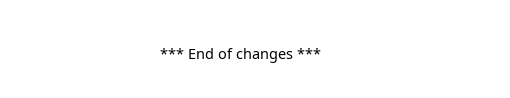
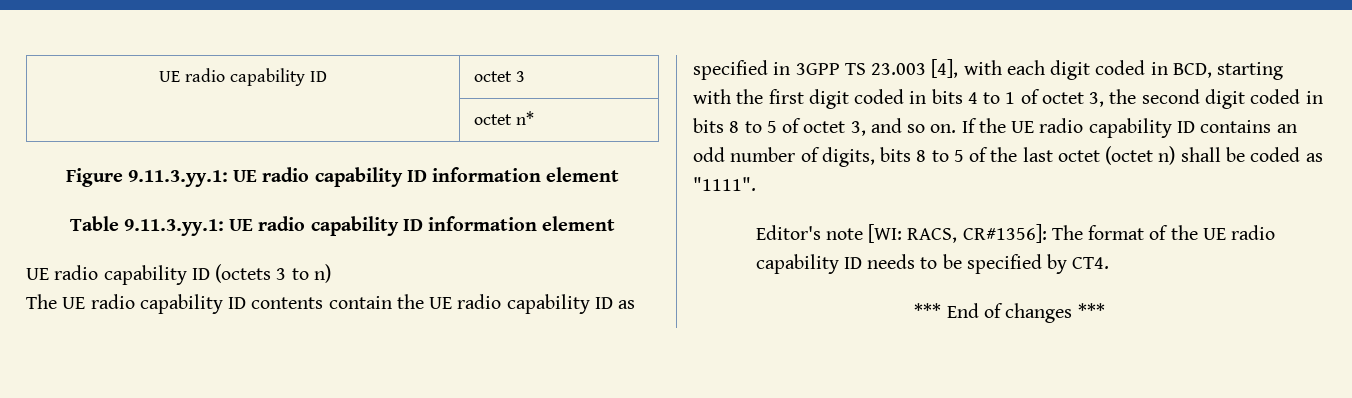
+ UE radio capability ID | octet 3
+ | octet n*
+ Figure 9.11.3.yy.1: UE radio capability ID information element
+ Table 9.11.3.yy.1: UE radio capability ID information element
+ UE radio capability ID (octets 3 to n)
+ The UE radio capability ID contents contain the UE radio capability ID as specified in 3GPP TS 23.003 [4], with each digit coded in BCD, starting with the first digit coded in bits 4 to 1 of octet 3, the second digit coded in bits 8 to 5 of octet 3, and so on. If the UE radio capability ID contains an odd number of digits, bits 8 to 5 of the last octet (octet n) shall be coded as "1111".
+ Editor's note [WI: RACS, CR#1356]: The format of the UE radio capability ID needs to be specified by CT4.

